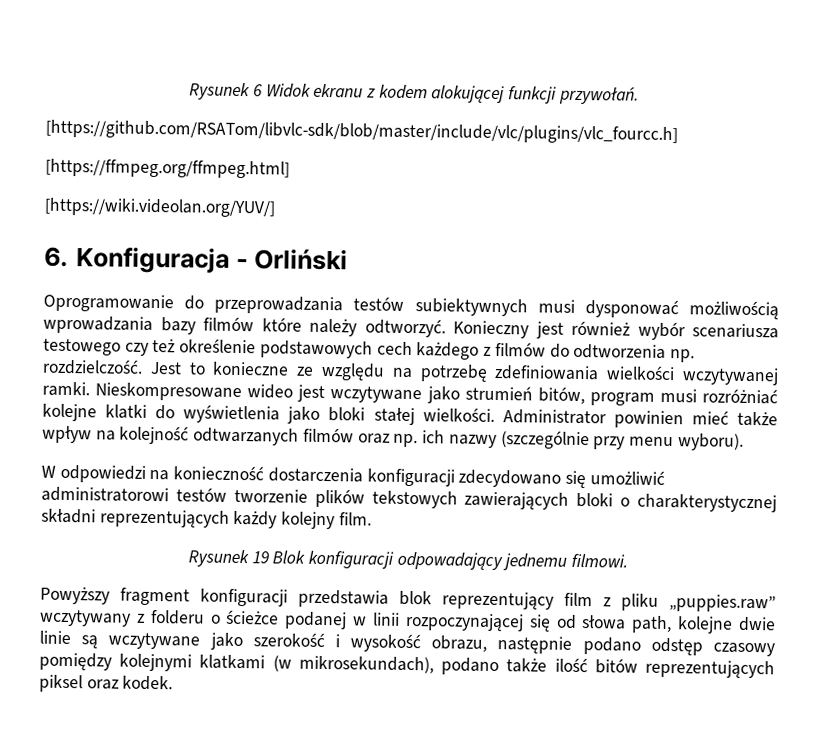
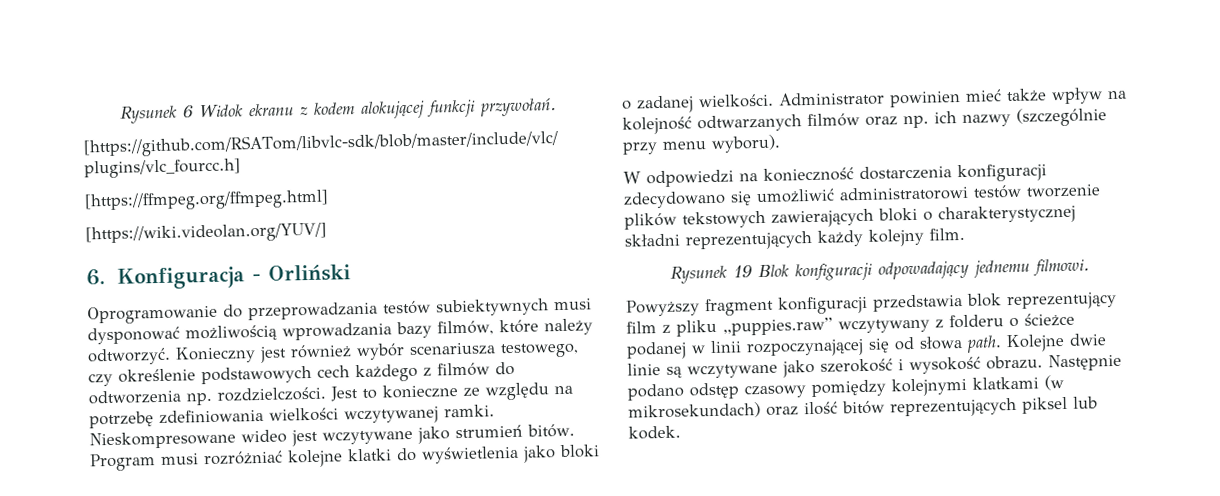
- Oprogramowanie do przeprowadzania testów subiektywnych musi dysponować możliwością wprowadzania bazy filmów które należy odtworzyć.
+ Oprogramowanie do przeprowadzania testów subiektywnych musi dysponować możliwością wprowadzania bazy filmów, które należy odtworzyć.
- Konieczny jest również wybór scenariusza testowego czy też określenie podstawowych cech każdego z filmów do odtworzenia np. rozdzielczość.
+ Konieczny jest również wybór scenariusza testowego, czy określenie podstawowych cech każdego z filmów do odtworzenia np. rozdzielczości.
- Nieskompresowane wideo jest wczytywane jako strumień bitów, program musi rozróżniać kolejne klatki do wyświetlenia jako bloki stałej wielkości.
+ Nieskompresowane wideo jest wczytywane jako strumień bitów. Program musi rozróżniać kolejne klatki do wyświetlenia jako bloki o zadanej wielkości.
- Powyższy fragment konfiguracji przedstawia blok reprezentujący film z pliku „puppies.raw” wczytywany z folderu o ścieżce podanej w linii rozpoczynającej się od słowa path, kolejne dwie linie są wczytywane jako szerokość i wysokość obrazu, następnie podano odstęp czasowy pomiędzy kolejnymi klatkami (w mikrosekundach), podano także ilość bitów reprezentujących piksel oraz kodek.
+ Powyższy fragment konfiguracji przedstawia blok reprezentujący film z pliku „puppies.raw” wczytywany z folderu o ścieżce podanej w linii rozpoczynającej się od słowa path. Kolejne dwie linie są wczytywane jako szerokość i wysokość obrazu. Następnie podano odstęp czasowy pomiędzy kolejnymi klatkami (w mikrosekundach) oraz ilość bitów reprezentujących piksel lub kodek.

